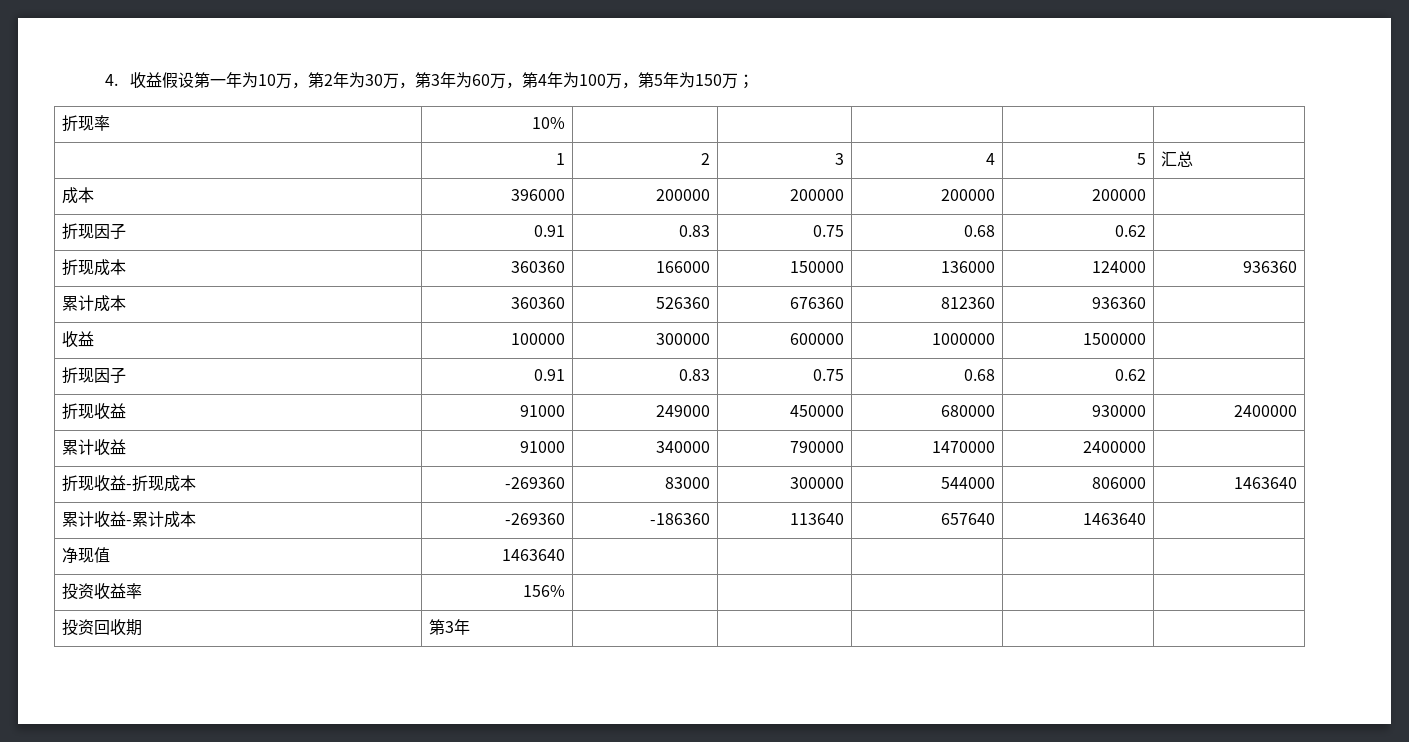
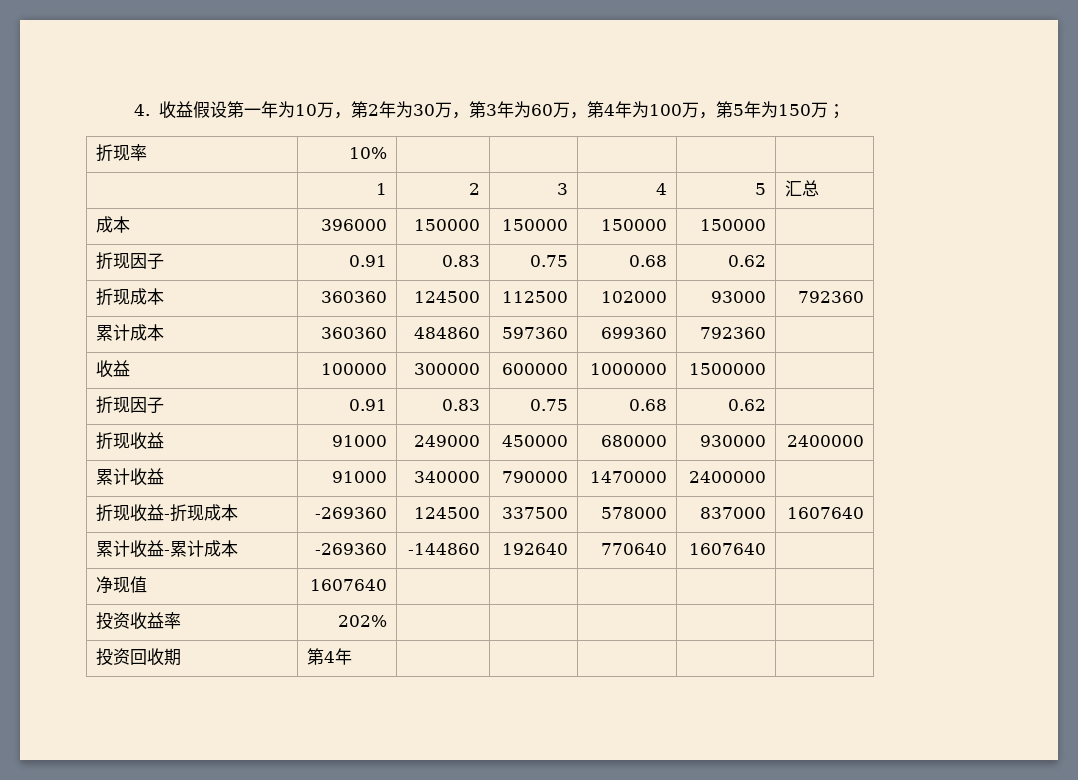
- 成本 | 396000 | 200000 | 200000 | 200000 | 200000 |
+ 成本 | 396000 | 150000 | 150000 | 150000 | 150000 |
- 折现成本 | 360360 | 166000 | 150000 | 136000 | 124000 | 936360
+ 折现成本 | 360360 | 124500 | 112500 | 102000 | 93000 | 792360
- 累计成本 | 360360 | 526360 | 676360 | 812360 | 936360 |
+ 累计成本 | 360360 | 484860 | 597360 | 699360 | 792360 |
- 折现收益-折现成本 | -269360 | 83000 | 300000 | 544000 | 806000 | 1463640
+ 折现收益-折现成本 | -269360 | 124500 | 337500 | 578000 | 837000 | 1607640
- 累计收益-累计成本 | -269360 | -186360 | 113640 | 657640 | 1463640 |
+ 累计收益-累计成本 | -269360 | -144860 | 192640 | 770640 | 1607640 |
- 净现值 | 1463640 | | | | |
+ 净现值 | 1607640 | | | | |
- 投资收益率 | 156% | | | | |
+ 投资收益率 | 202% | | | | |
- 投资回收期 | 第3年 | | | | |
+ 投资回收期 | 第4年 | | | | |

